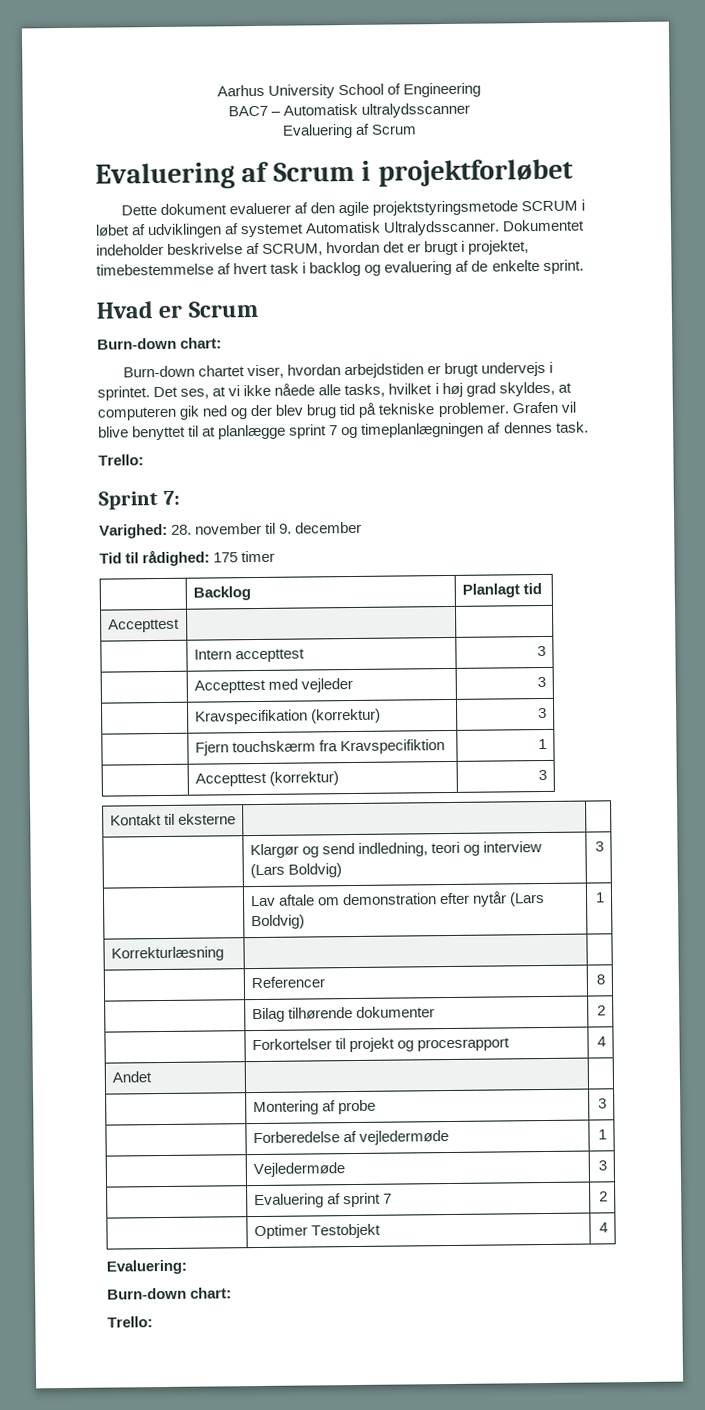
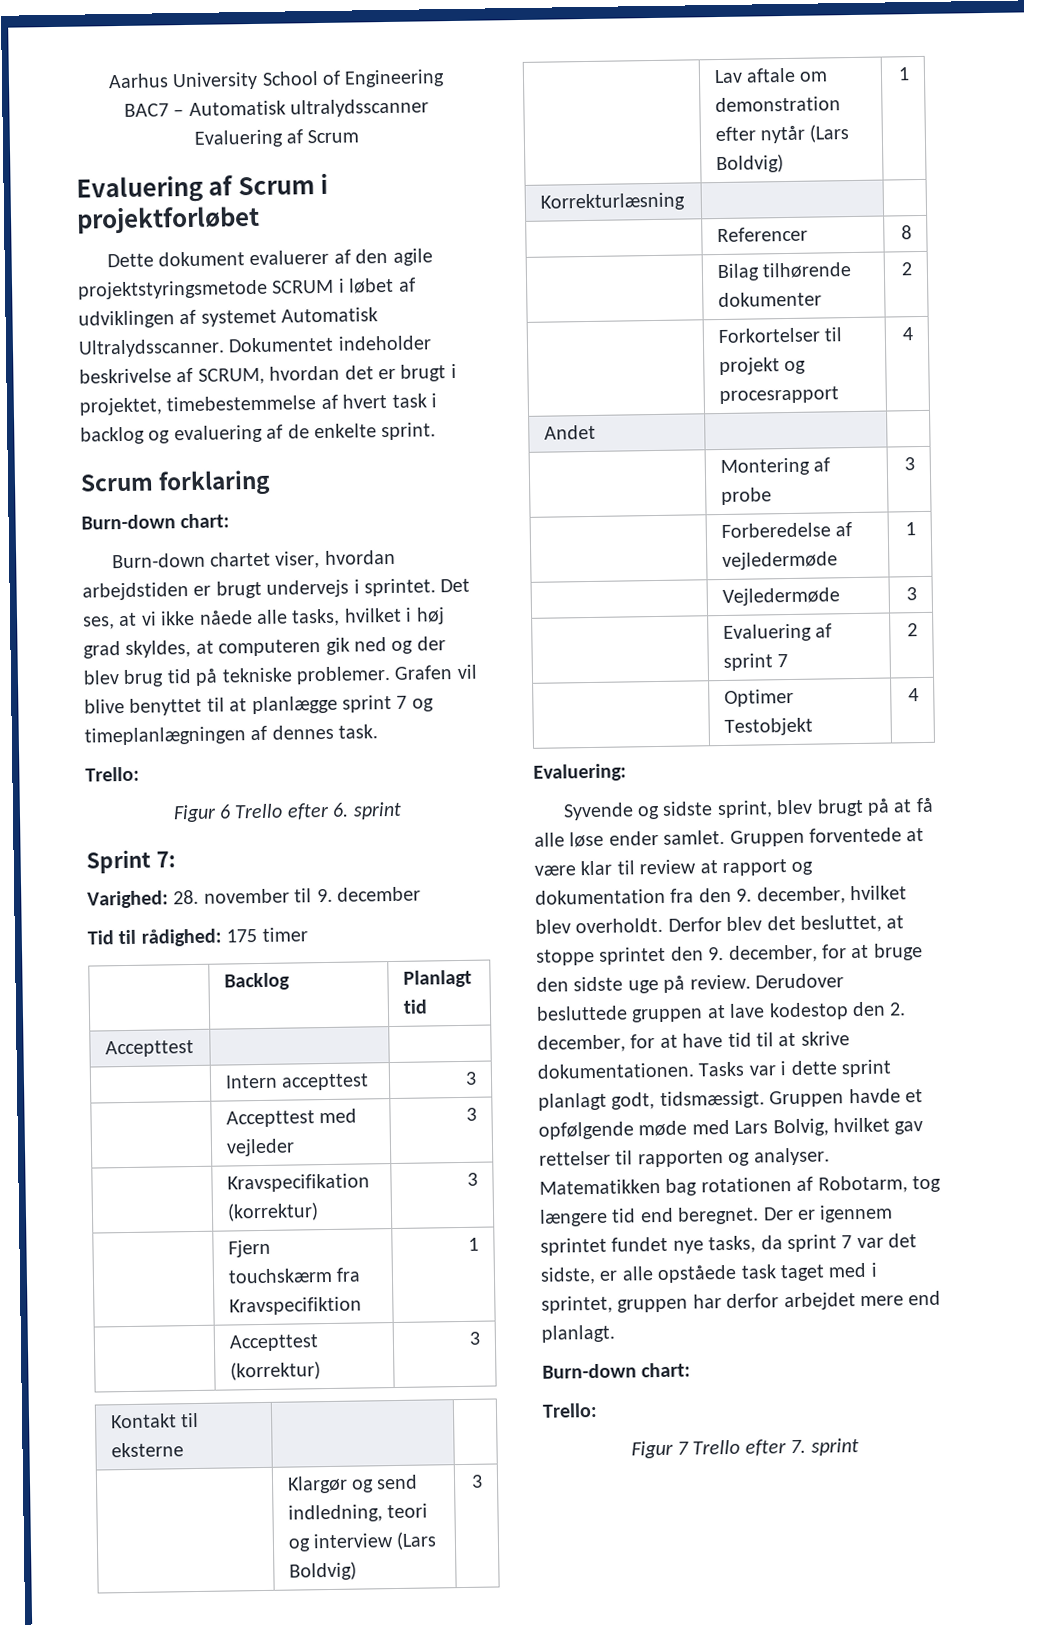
- Hvad er Scrum
+ Scrum forklaring
+ Figur 6 Trello efter 6. sprint
  Evaluering:
+ Syvende og sidste sprint, blev brugt på at få alle løse ender samlet. Gruppen forventede at være klar til review at rapport og dokumentation fra den 9. december, hvilket blev overholdt. Derfor blev det besluttet, at stoppe sprintet den 9. december, for at bruge den sidste uge på review. Derudover besluttede gruppen at lave kodestop den 2. december, for at have tid til at skrive dokumentationen. Tasks var i dette sprint planlagt godt, tidsmæssigt. Gruppen havde et opfølgende møde med Lars Bolvig, hvilket gav rettelser til rapporten og analyser. Matematikken bag rotationen af Robotarm, tog længere tid end beregnet. Der er igennem sprintet fundet nye tasks, da sprint 7 var det sidste, er alle opståede task taget med i sprintet, gruppen har derfor arbejdet mere end planlagt.
  Burn-down chart:
  Trello:
+ Figur 7 Trello efter 7. sprint

